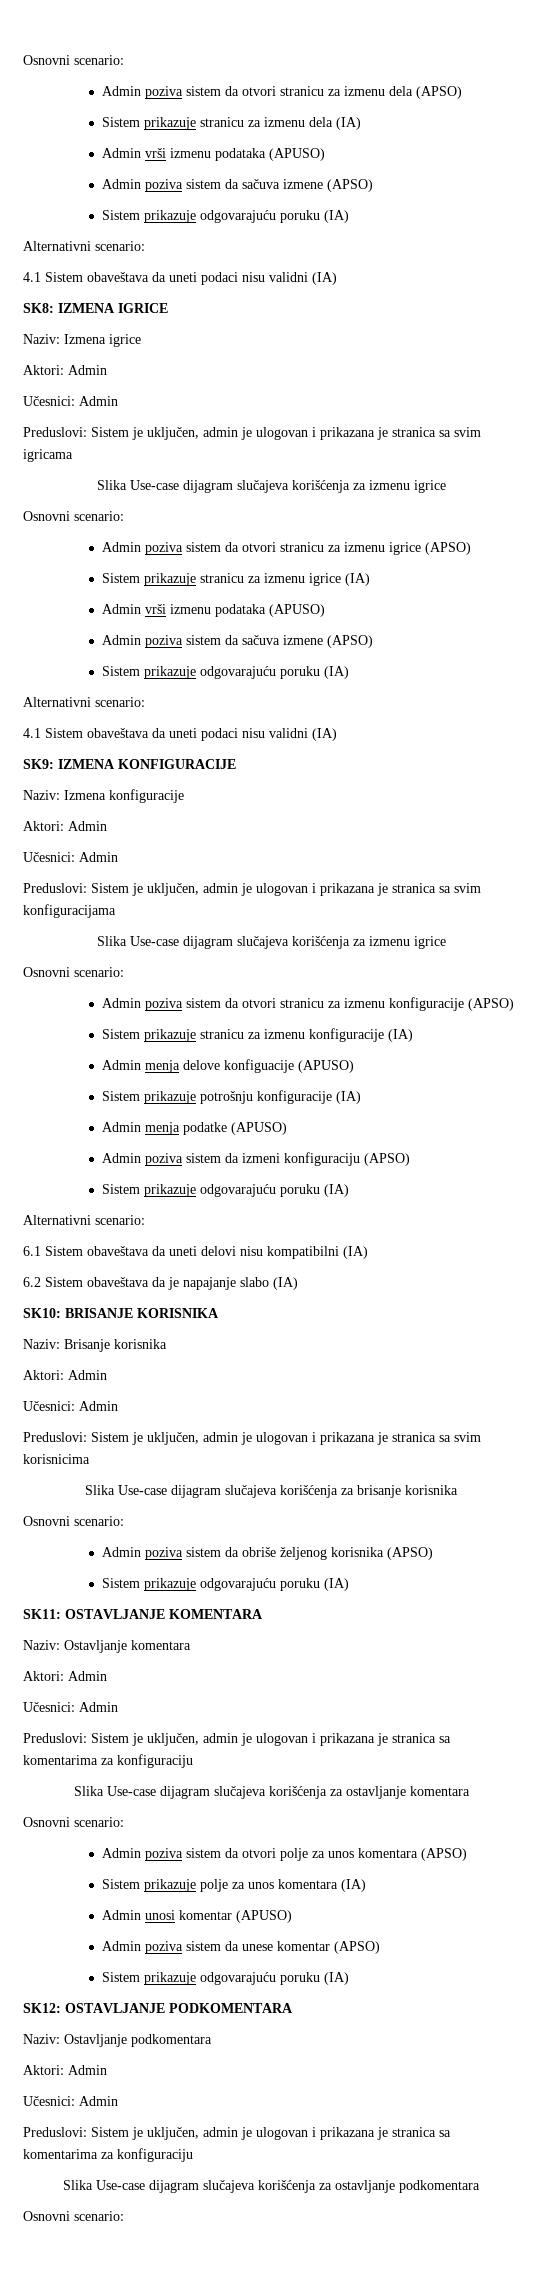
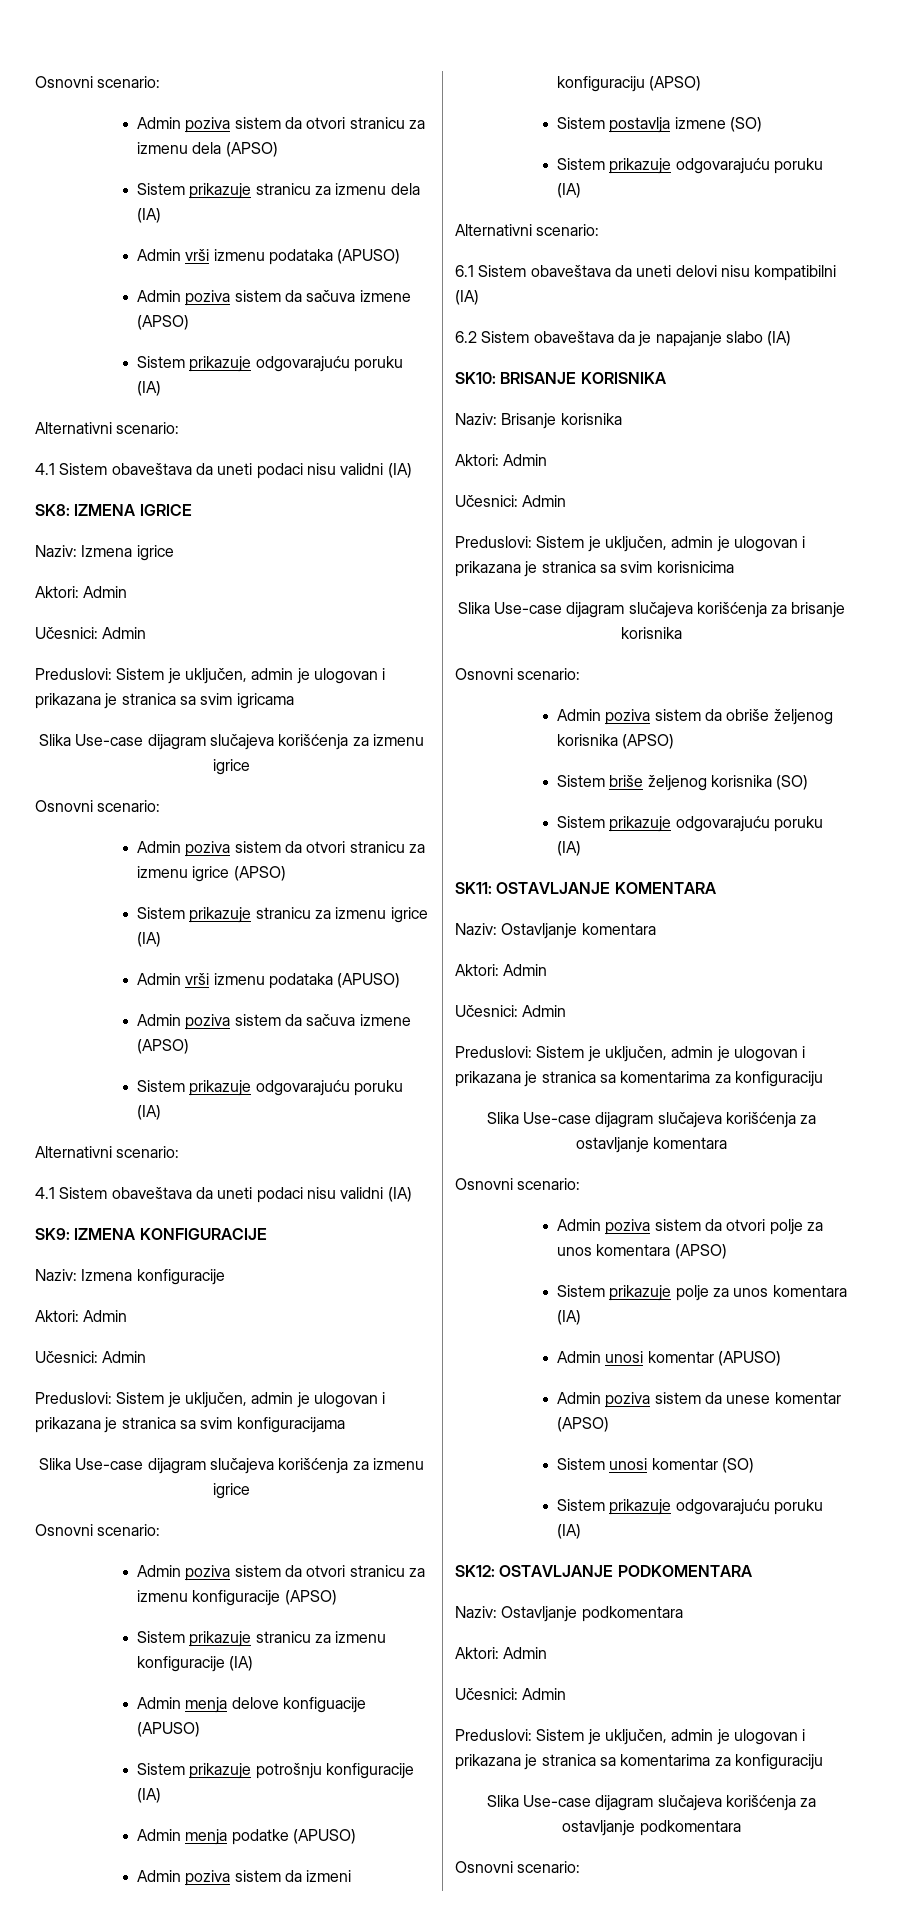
+ Sistem postavlja izmene (SO)
+ Sistem briše željenog korisnika (SO)
+ Sistem unosi komentar (SO)

